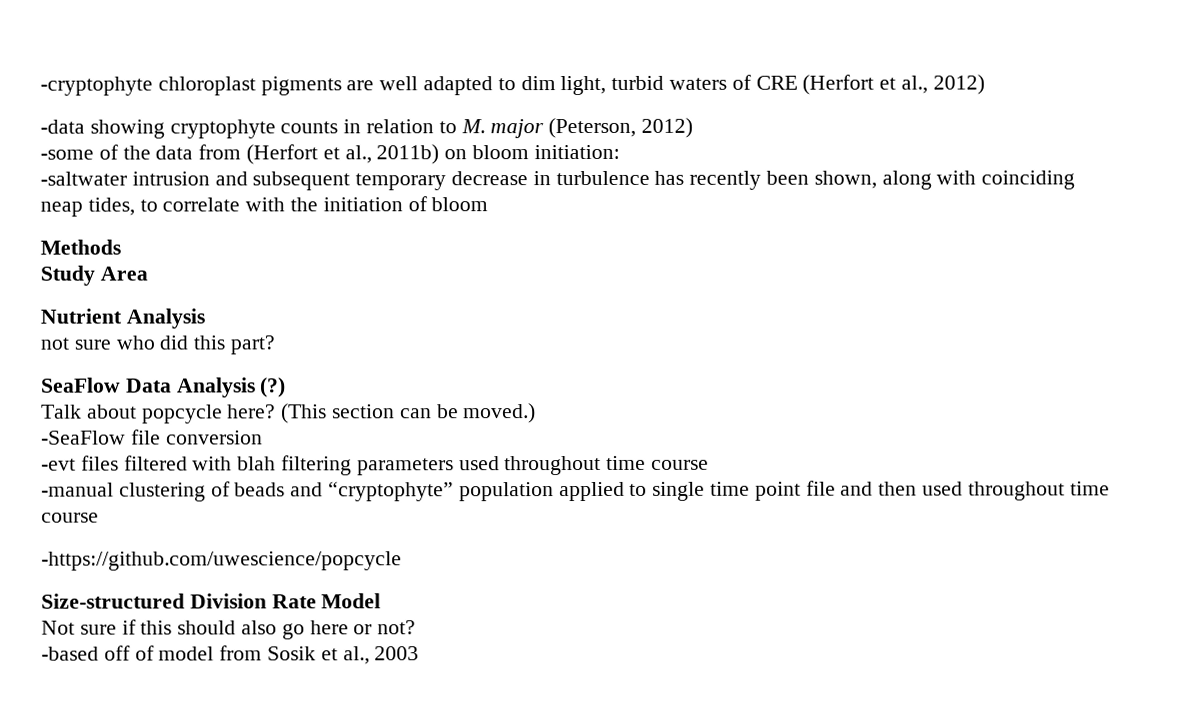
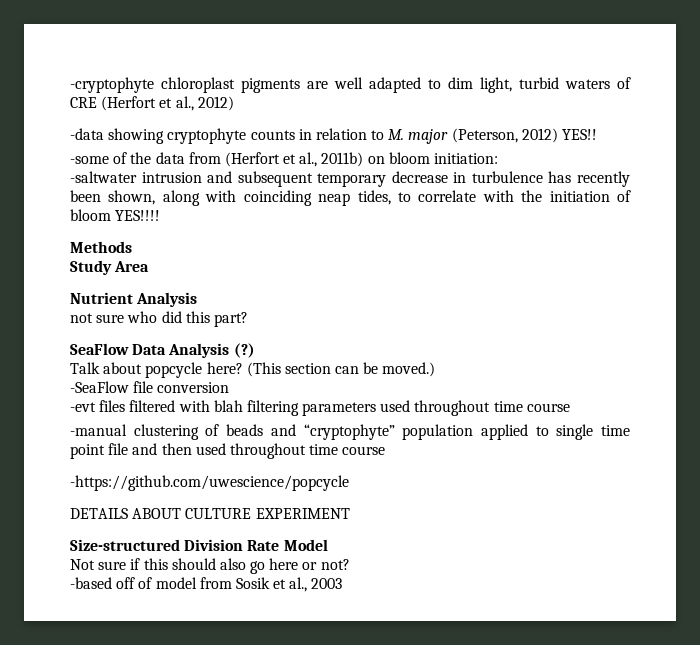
- -data showing cryptophyte counts in relation to M. major (Peterson, 2012)
+ -data showing cryptophyte counts in relation to M. major (Peterson, 2012) YES!!
- -saltwater intrusion and subsequent temporary decrease in turbulence has recently been shown, along with coinciding neap tides, to correlate with the initiation of bloom
+ -saltwater intrusion and subsequent temporary decrease in turbulence has recently been shown, along with coinciding neap tides, to correlate with the initiation of bloom YES!!!!
+ DETAILS ABOUT CULTURE EXPERIMENT

